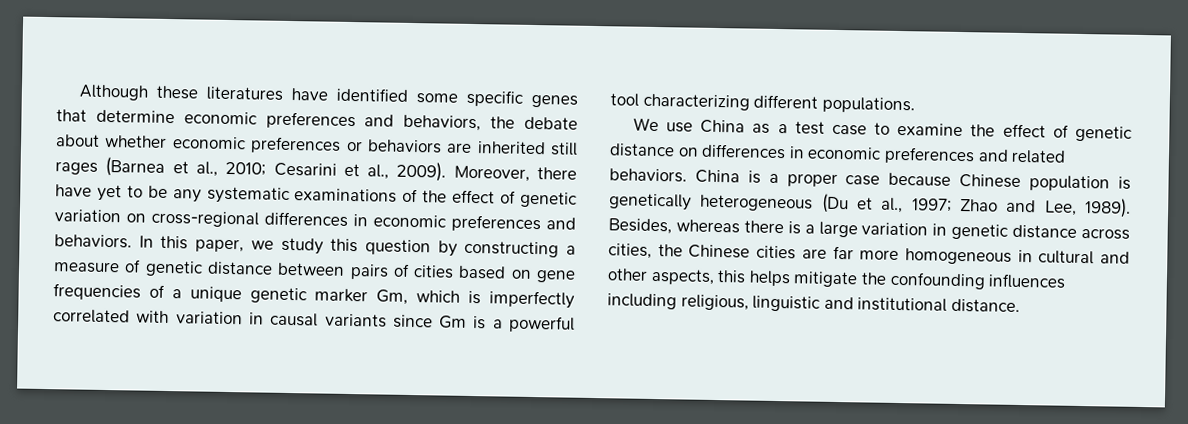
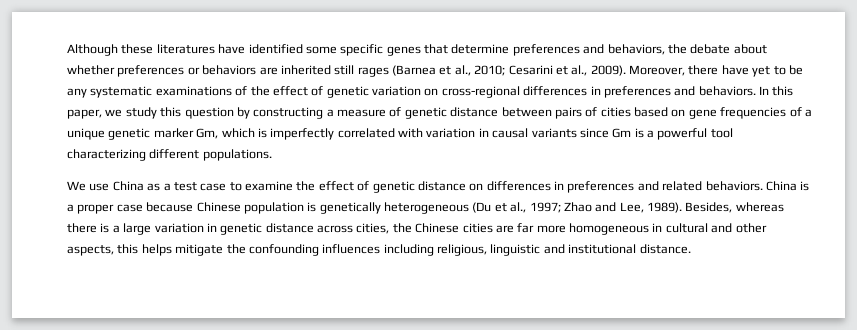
- Although these literatures have identified some specific genes that determine economic preferences and behaviors, the debate about whether economic preferences or behaviors are inherited still rages (Barnea et al., 2010; Cesarini et al., 2009).
+ Although these literatures have identified some specific genes that determine preferences and behaviors, the debate about whether preferences or behaviors are inherited still rages (Barnea et al., 2010; Cesarini et al., 2009).
- Moreover, there have yet to be any systematic examinations of the effect of genetic variation on cross-regional differences in economic preferences and behaviors.
+ Moreover, there have yet to be any systematic examinations of the effect of genetic variation on cross-regional differences in preferences and behaviors.
- We use China as a test case to examine the effect of genetic distance on differences in economic preferences and related behaviors.
+ We use China as a test case to examine the effect of genetic distance on differences in preferences and related behaviors.

